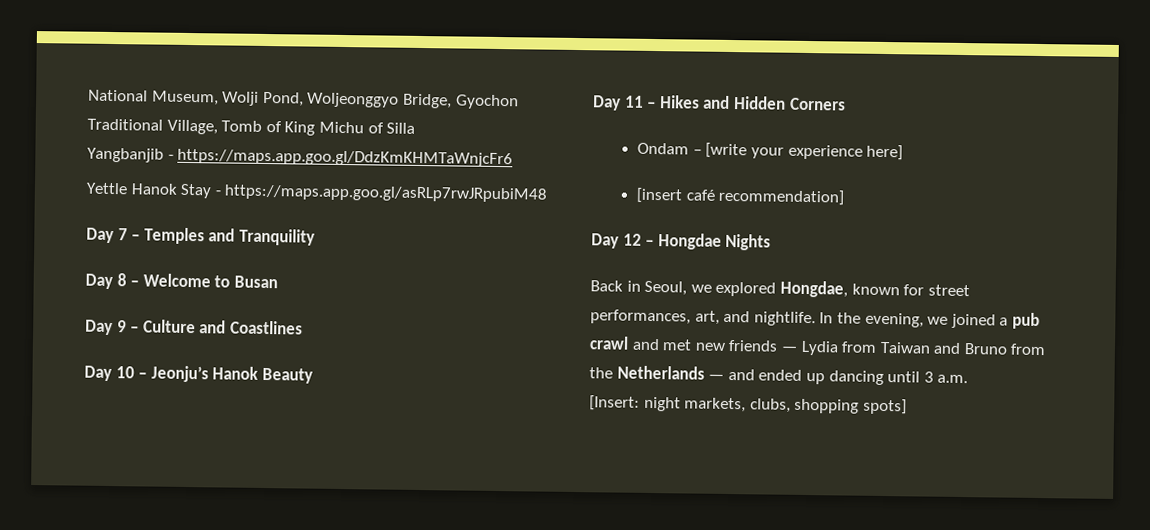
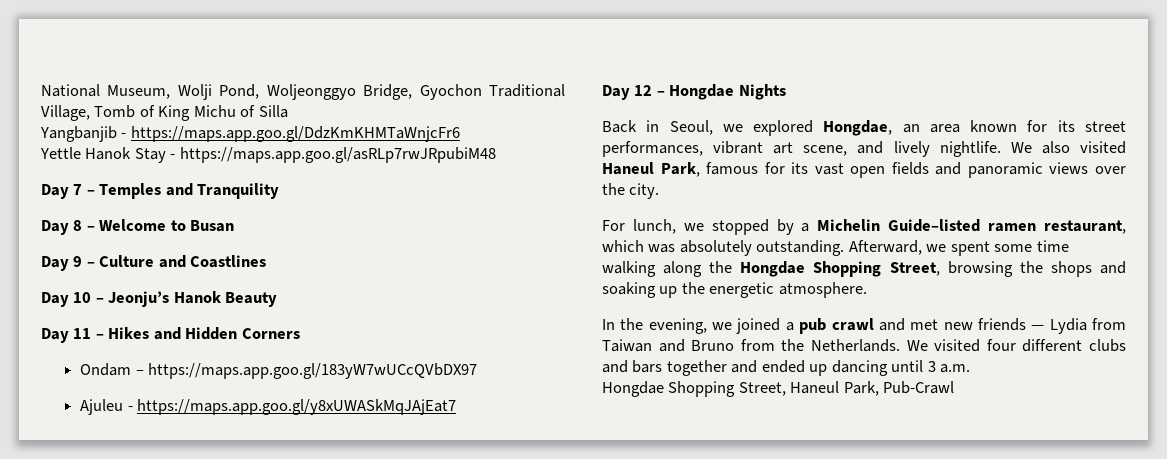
- Ondam – [write your experience here]
- [insert café recommendation]
+ Ondam – https://maps.app.goo.gl/183yW7wUCcQVbDX97
+ Ajuleu - https://maps.app.goo.gl/y8xUWASkMqJAjEat7
- Back in Seoul, we explored Hongdae, known for street performances, art, and nightlife. In the evening, we joined a pub crawl and met new friends — Lydia from Taiwan and Bruno from the Netherlands — and ended up dancing until 3 a.m.
+ Back in Seoul, we explored Hongdae, an area known for its street performances, vibrant art scene, and lively nightlife. We also visited Haneul Park, famous for its vast open fields and panoramic views over the city.
+ For lunch, we stopped by a Michelin Guide–listed ramen restaurant, which was absolutely outstanding. Afterward, we spent some time walking along the Hongdae Shopping Street, browsing the shops and soaking up the energetic atmosphere.
+ In the evening, we joined a pub crawl and met new friends — Lydia from Taiwan and Bruno from the Netherlands. We visited four different clubs and bars together and ended up dancing until 3 a.m.
- [Insert: night markets, clubs, shopping spots]
+ Hongdae Shopping Street, Haneul Park, Pub-Crawl

